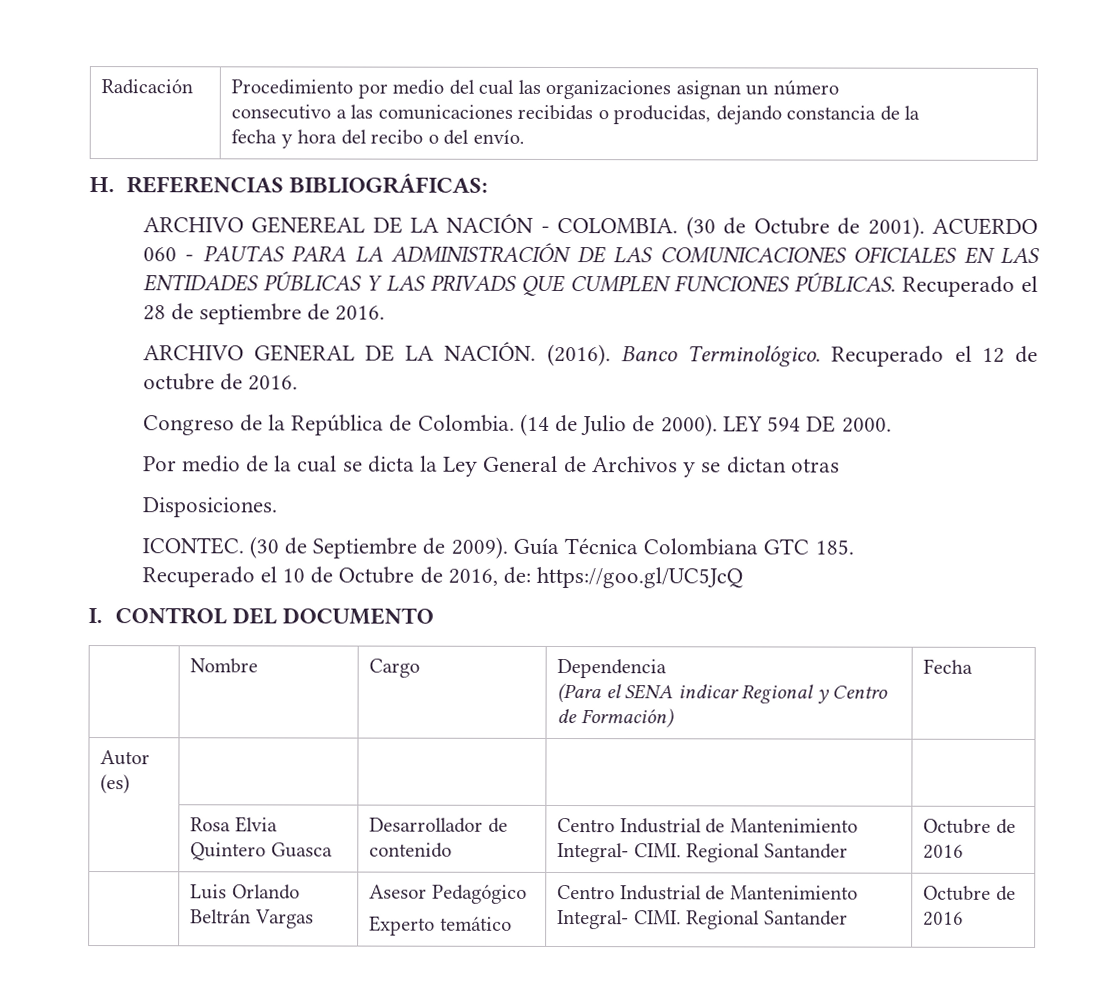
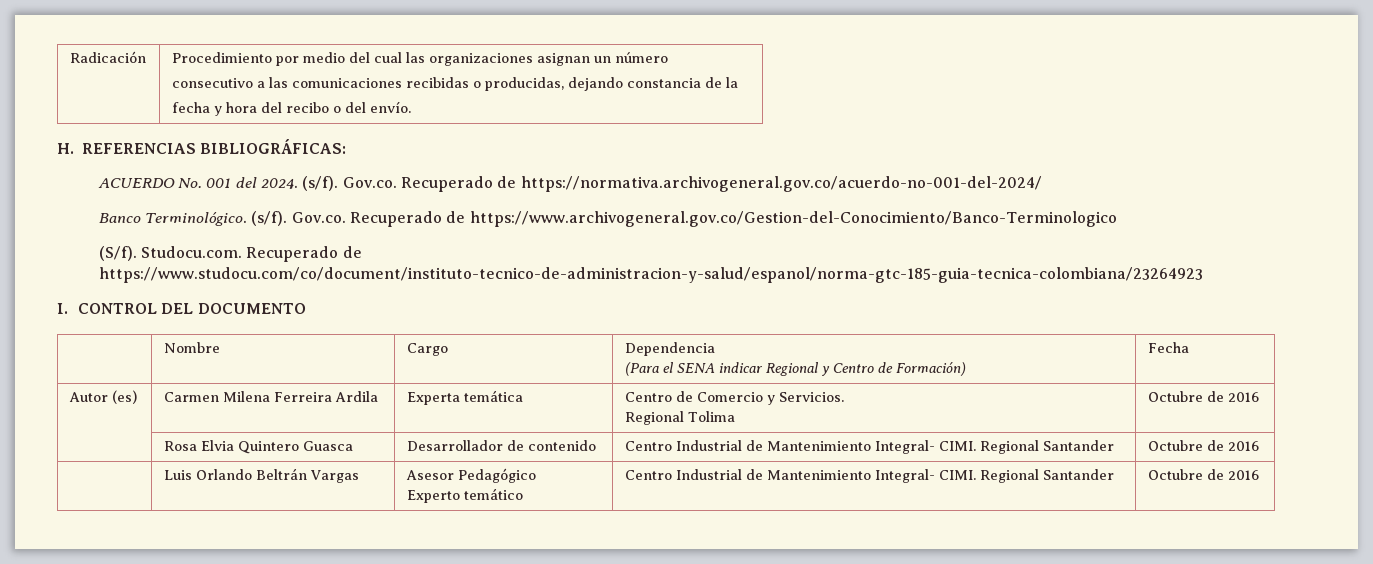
- ARCHIVO GENEREAL DE LA NACIÓN - COLOMBIA. (30 de Octubre de 2001). ACUERDO 060 - PAUTAS PARA LA ADMINISTRACIÓN DE LAS COMUNICACIONES OFICIALES EN LAS ENTIDADES PÚBLICAS Y LAS PRIVADS QUE CUMPLEN FUNCIONES PÚBLICAS. Recuperado el 28 de septiembre de 2016.
- ARCHIVO GENERAL DE LA NACIÓN. (2016). Banco Terminológico. Recuperado el 12 de octubre de 2016.
- Congreso de la República de Colombia. (14 de Julio de 2000). LEY 594 DE 2000.
- Por medio de la cual se dicta la Ley General de Archivos y se dictan otras
- Disposiciones.
- ICONTEC. (30 de Septiembre de 2009). Guía Técnica Colombiana GTC 185.
- Recuperado el 10 de Octubre de 2016, de: https://goo.gl/UC5JcQ
+ ACUERDO No. 001 del 2024. (s/f). Gov.co. Recuperado de https://normativa.archivogeneral.gov.co/acuerdo-no-001-del-2024/
+ Banco Terminológico. (s/f). Gov.co. Recuperado de https://www.archivogeneral.gov.co/Gestion-del-Conocimiento/Banco-Terminologico
+ (S/f). Studocu.com. Recuperado de https://www.studocu.com/co/document/instituto-tecnico-de-administracion-y-salud/espanol/norma-gtc-185-guia-tecnica-colombiana/23264923
- Autor (es) | | | |
+ Autor (es) | Carmen Milena Ferreira Ardila | Experta temática | Centro de Comercio y Servicios.
+ Regional Tolima | Octubre de 2016

